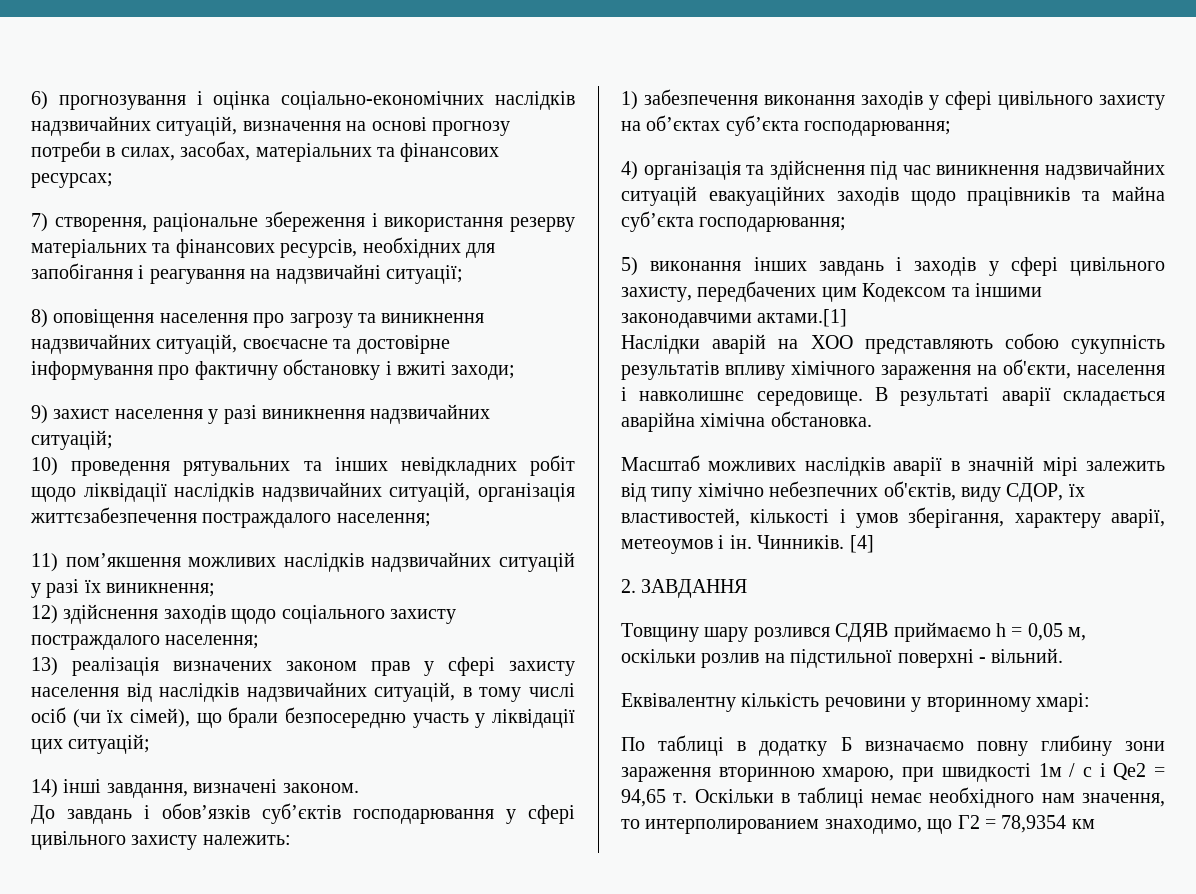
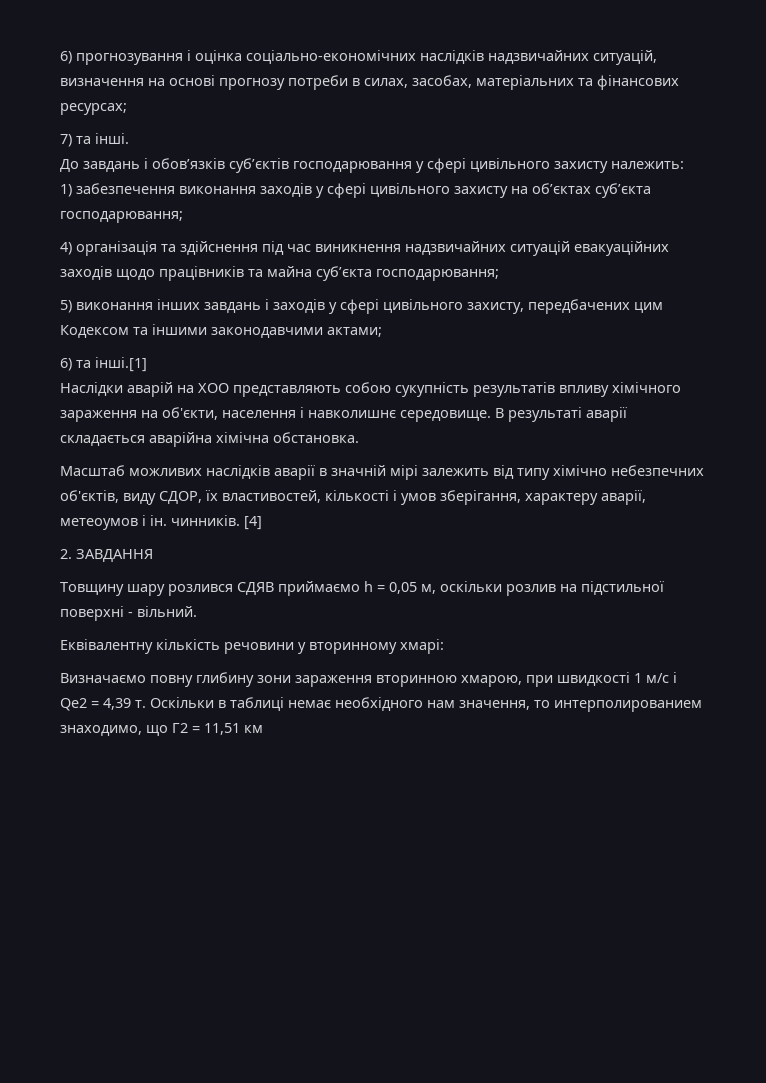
- 7) створення, раціональне збереження і використання резерву матеріальних та фінансових ресурсів, необхідних для запобігання і реагування на надзвичайні ситуації;
- 8) оповіщення населення про загрозу та виникнення надзвичайних ситуацій, своєчасне та достовірне інформування про фактичну обстановку і вжиті заходи;
- 9) захист населення у разі виникнення надзвичайних ситуацій;
- 10) проведення рятувальних та інших невідкладних робіт щодо ліквідації наслідків надзвичайних ситуацій, організація життєзабезпечення постраждалого населення;
- 11) пом’якшення можливих наслідків надзвичайних ситуацій у разі їх виникнення;
- 12) здійснення заходів щодо соціального захисту постраждалого населення;
- 13) реалізація визначених законом прав у сфері захисту населення від наслідків надзвичайних ситуацій, в тому числі осіб (чи їх сімей), що брали безпосередню участь у ліквідації цих ситуацій;
- 14) інші завдання, визначені законом.
+ 7) та інші.
- 5) виконання інших завдань і заходів у сфері цивільного захисту, передбачених цим Кодексом та іншими законодавчими актами.[1]
+ 5) виконання інших завдань і заходів у сфері цивільного захисту, передбачених цим Кодексом та іншими законодавчими актами;
+ 6) та інші.[1]
- Масштаб можливих наслідків аварії в значній мірі залежить від типу хімічно небезпечних об'єктів, виду СДОР, їх властивостей, кількості і умов зберігання, характеру аварії, метеоумов і ін. Чинників.
+ Масштаб можливих наслідків аварії в значній мірі залежить від типу хімічно небезпечних об'єктів, виду СДОР, їх властивостей, кількості і умов зберігання, характеру аварії, метеоумов і ін. чинників.
- По таблиці в додатку Б визначаємо повну глибину зони зараження вторинною хмарою, при швидкості 1м / с і Qе2 = 94,65 т. Оскільки в таблиці немає необхідного нам значення, то интерполированием знаходимо, що Г2 = 78,9354 км
+ Визначаємо повну глибину зони зараження вторинною хмарою, при швидкості 1 м/с і Qе2 = 4,39 т. Оскільки в таблиці немає необхідного нам значення, то интерполированием знаходимо, що Г2 = 11,51 км

